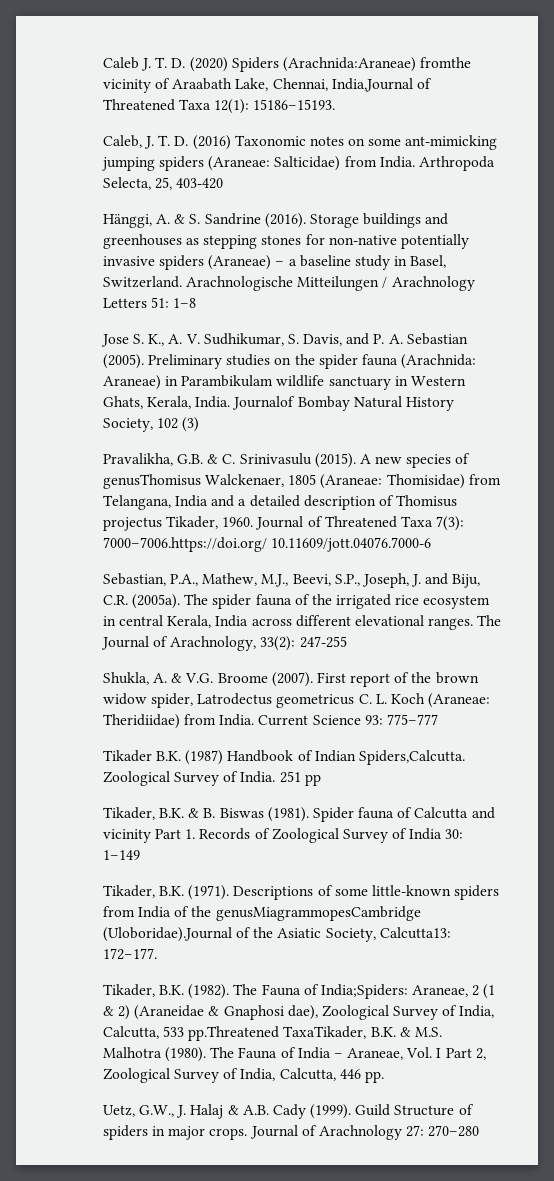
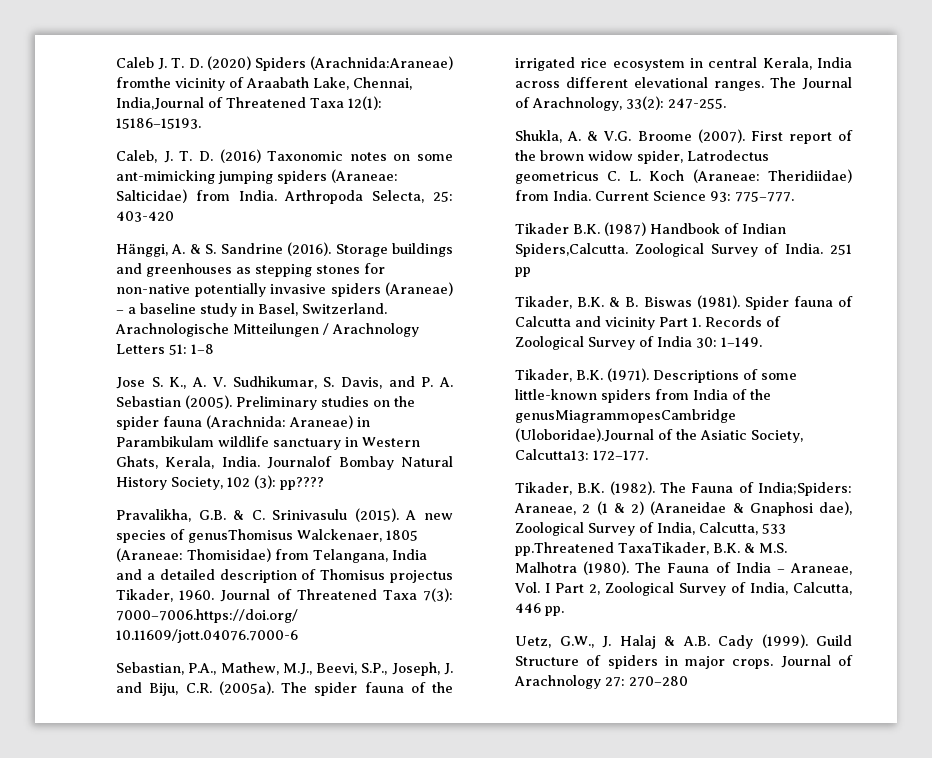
- Arthropoda Selecta, 25, 403-420
+ Arthropoda Selecta, 25: 403-420
- Journalof Bombay Natural History Society, 102 (3)
+ Journalof Bombay Natural History Society, 102 (3): pp????
- The Journal of Arachnology, 33(2): 247-255
+ The Journal of Arachnology, 33(2): 247-255.
- Current Science 93: 775–777
+ Current Science 93: 775–777.
- Spider fauna of Calcutta and vicinity Part 1. Records of Zoological Survey of India 30: 1–149
+ Spider fauna of Calcutta and vicinity Part 1. Records of Zoological Survey of India 30: 1–149.

